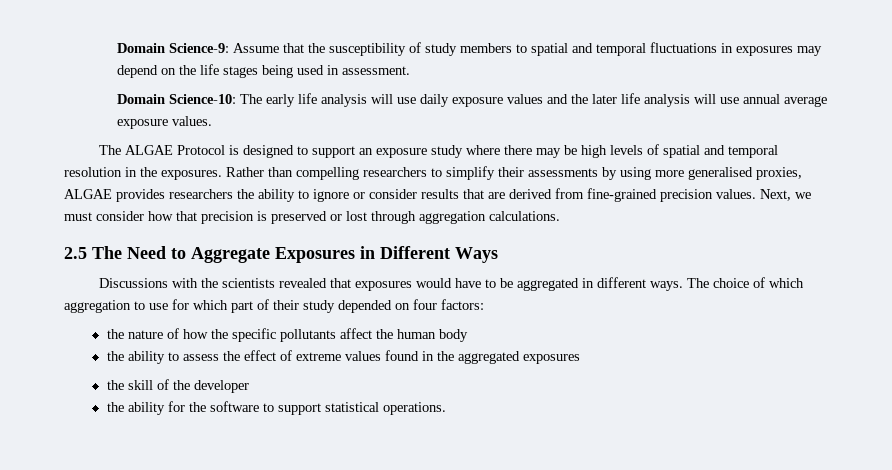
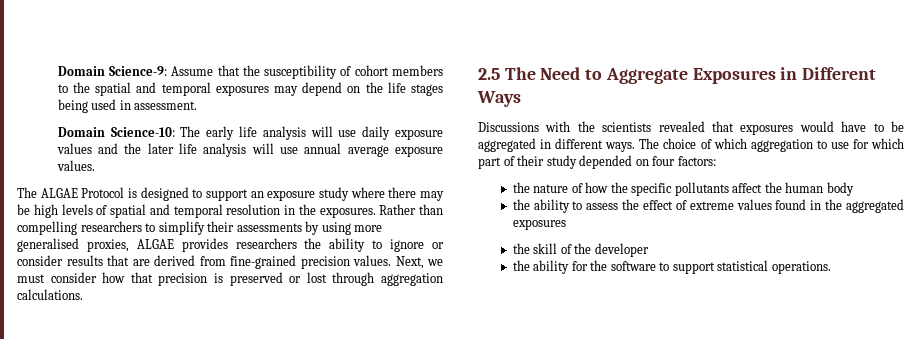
- Domain Science-9: Assume that the susceptibility of study members to spatial and temporal fluctuations in exposures may depend on the life stages being used in assessment.
+ Domain Science-9: Assume that the susceptibility of cohort members to the spatial and temporal exposures may depend on the life stages being used in assessment.

